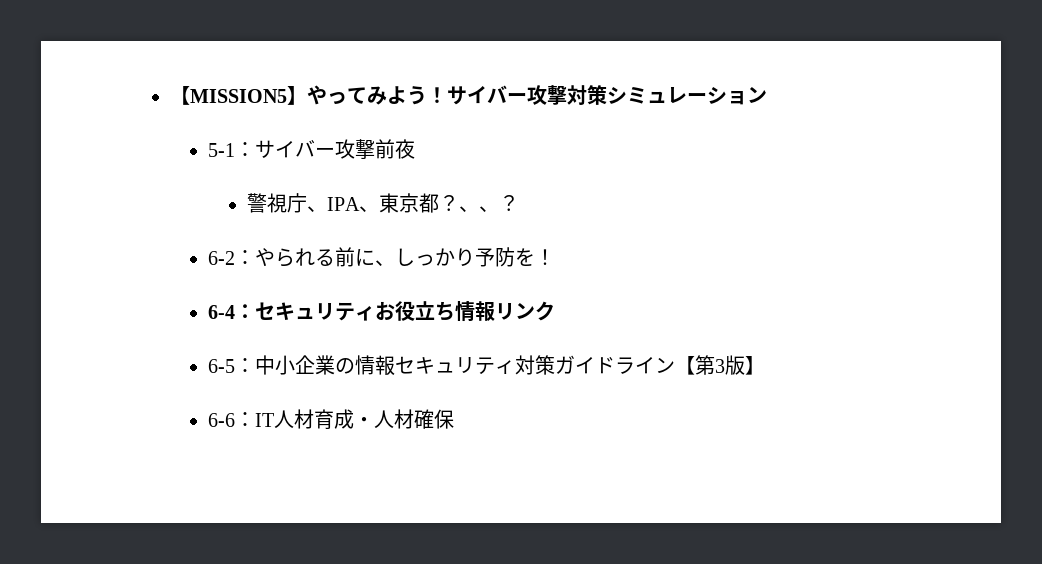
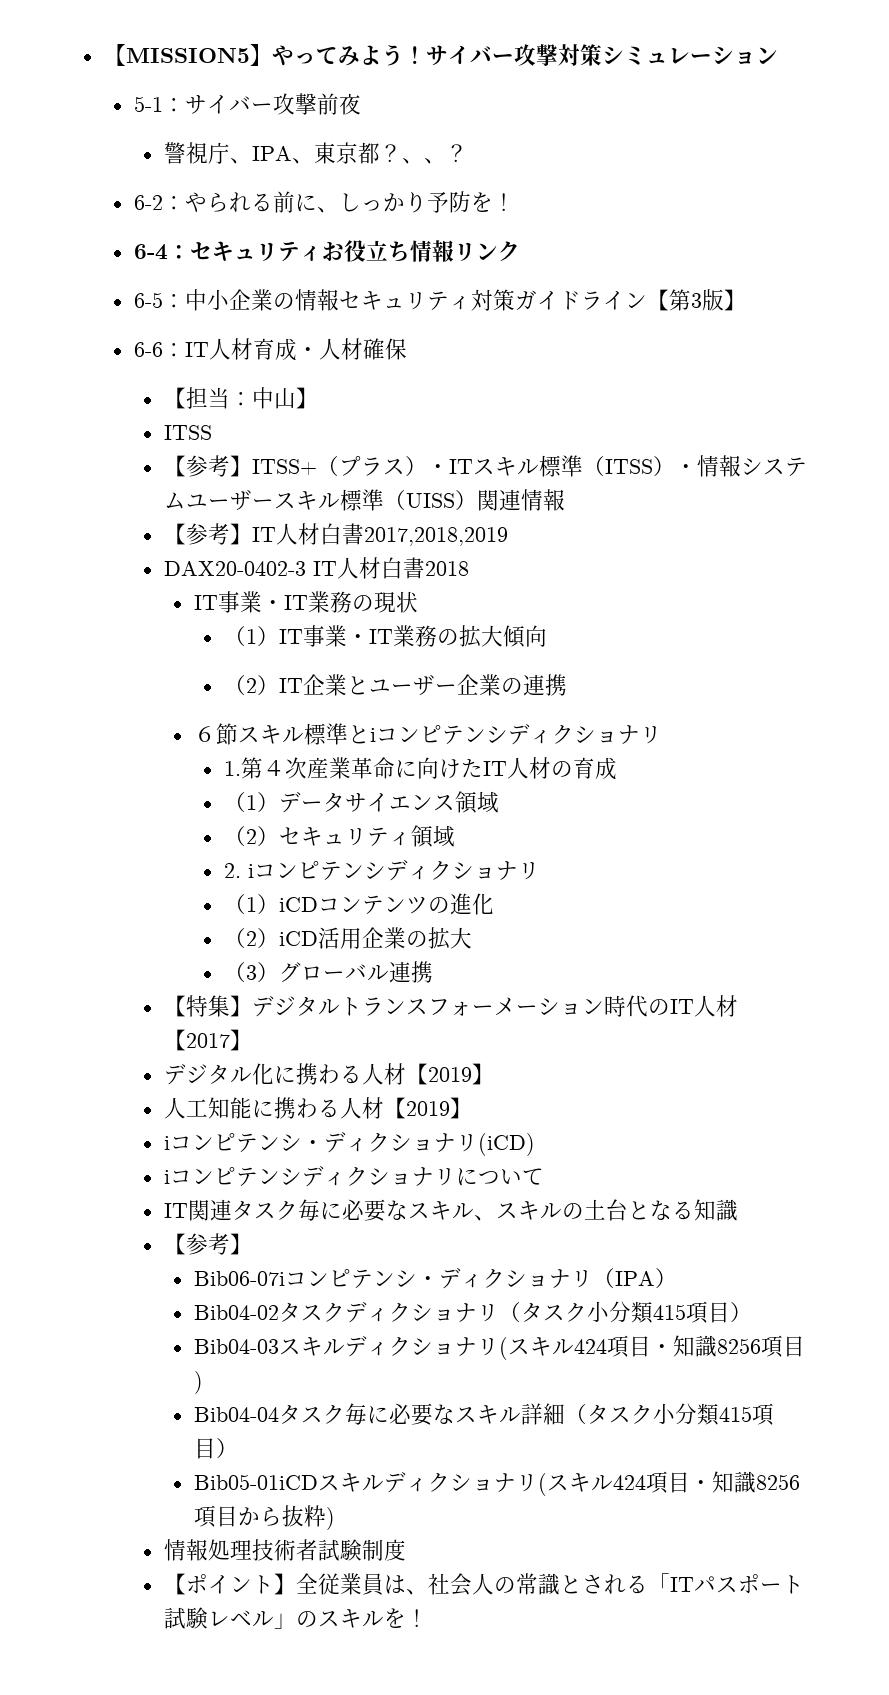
+ 【担当：中山】
+ ITSS
+ 【参考】ITSS+（プラス）・ITスキル標準（ITSS）・情報システムユーザースキル標準（UISS）関連情報
+ 【参考】IT人材白書2017,2018,2019
+ DAX20-0402-3 IT人材白書2018
+ IT事業・IT業務の現状
+ （1）IT事業・IT業務の拡大傾向
+ （2）IT企業とユーザー企業の連携
+ ６節スキル標準とiコンピテンシディクショナリ
+ 1.第４次産業革命に向けたIT人材の育成
+ （1）データサイエンス領域
+ （2）セキュリティ領域
+ 2. iコンピテンシディクショナリ
+ （1）iCDコンテンツの進化
+ （2）iCD活用企業の拡大
+ （3）グローバル連携
+ 【特集】デジタルトランスフォーメーション時代のIT人材【2017】
+ デジタル化に携わる人材【2019】
+ 人工知能に携わる人材【2019】
+ iコンピテンシ・ディクショナリ(iCD)
+ iコンピテンシディクショナリについて
+ IT関連タスク毎に必要なスキル、スキルの土台となる知識
+ 【参考】
+ Bib06-07iコンピテンシ・ディクショナリ（IPA）
+ Bib04-02タスクディクショナリ（タスク小分類415項目）
+ Bib04-03スキルディクショナリ(スキル424項目・知識8256項目)
+ Bib04-04タスク毎に必要なスキル詳細（タスク小分類415項目）
+ Bib05-01iCDスキルディクショナリ(スキル424項目・知識8256項目から抜粋)
+ 情報処理技術者試験制度
+ 【ポイント】全従業員は、社会人の常識とされる「ITパスポート試験レベル」のスキルを！

